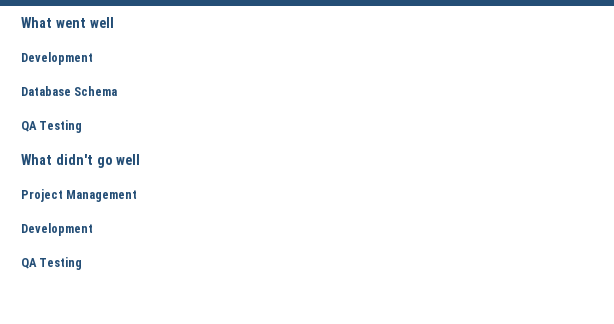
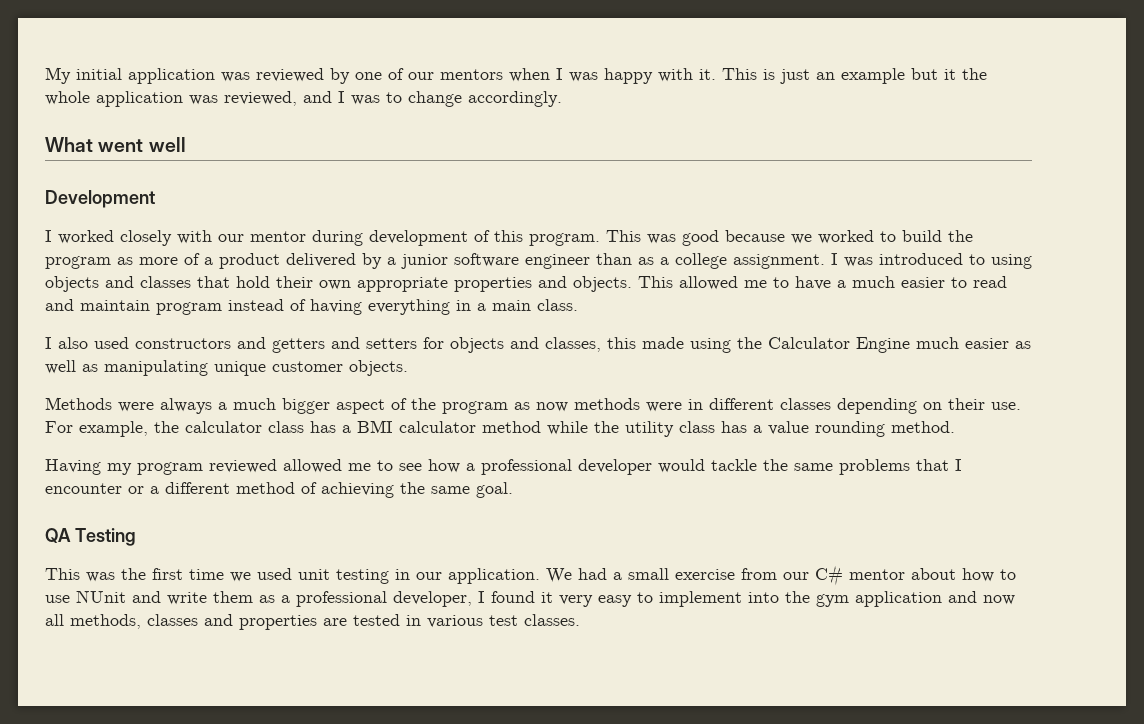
+ My initial application was reviewed by one of our mentors when I was happy with it. This is just an example but it the whole application was reviewed, and I was to change accordingly.
  What went well
  Development
- Database Schema
+ I worked closely with our mentor during development of this program. This was good because we worked to build the program as more of a product delivered by a junior software engineer than as a college assignment. I was introduced to using objects and classes that hold their own appropriate properties and objects. This allowed me to have a much easier to read and maintain program instead of having everything in a main class.
+ I also used constructors and getters and setters for objects and classes, this made using the Calculator Engine much easier as well as manipulating unique customer objects.
+ Methods were always a much bigger aspect of the program as now methods were in different classes depending on their use. For example, the calculator class has a BMI calculator method while the utility class has a value rounding method.
+ Having my program reviewed allowed me to see how a professional developer would tackle the same problems that I encounter or a different method of achieving the same goal.
  QA Testing
- What didn't go well
- Project Management
- Development
- QA Testing
+ This was the first time we used unit testing in our application. We had a small exercise from our C# mentor about how to use NUnit and write them as a professional developer, I found it very easy to implement into the gym application and now all methods, classes and properties are tested in various test classes.

